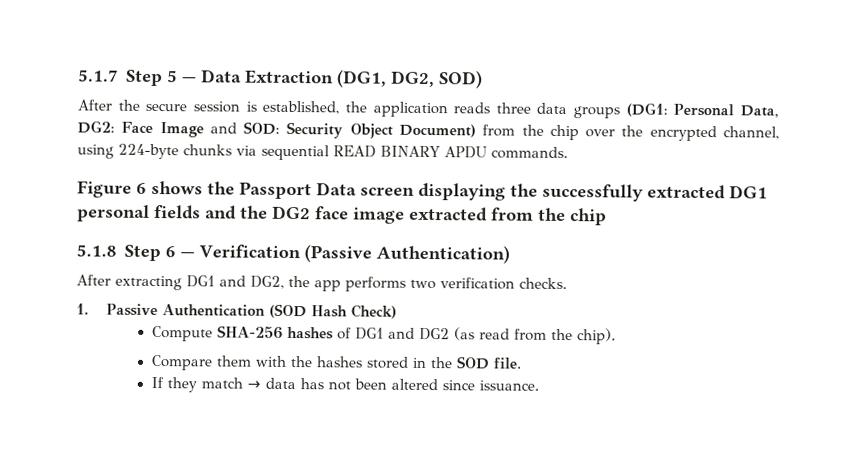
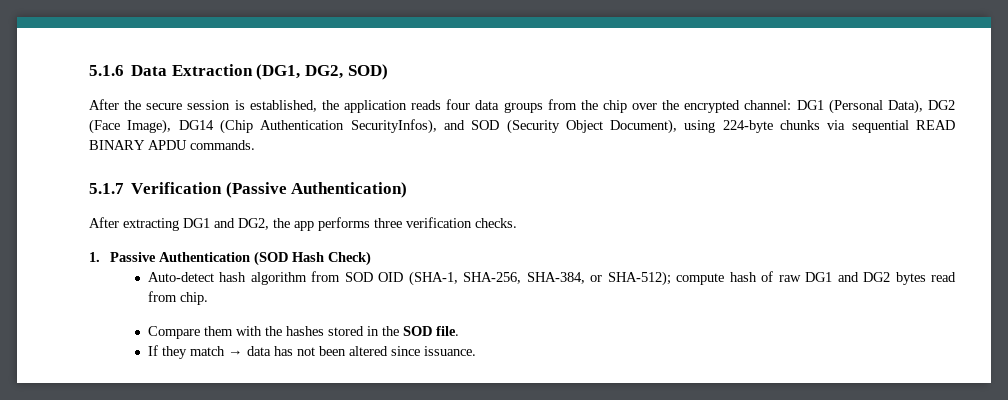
- 5.1.7 Step 5 — Data Extraction (DG1, DG2, SOD)
+ 5.1.6 Data Extraction (DG1, DG2, SOD)
- After the secure session is established, the application reads three data groups (DG1: Personal Data, DG2: Face Image and SOD: Security Object Document) from the chip over the encrypted channel, using 224-byte chunks via sequential READ BINARY APDU commands.
+ After the secure session is established, the application reads four data groups from the chip over the encrypted channel: DG1 (Personal Data), DG2 (Face Image), DG14 (Chip Authentication SecurityInfos), and SOD (Security Object Document), using 224-byte chunks via sequential READ BINARY APDU commands.
- Figure 6 shows the Passport Data screen displaying the successfully extracted DG1 personal fields and the DG2 face image extracted from the chip
- 5.1.8 Step 6 — Verification (Passive Authentication)
+ 5.1.7 Verification (Passive Authentication)
- After extracting DG1 and DG2, the app performs two verification checks.
+ After extracting DG1 and DG2, the app performs three verification checks.
- Compute SHA-256 hashes of DG1 and DG2 (as read from the chip).
+ Auto-detect hash algorithm from SOD OID (SHA-1, SHA-256, SHA-384, or SHA-512); compute hash of raw DG1 and DG2 bytes read from chip.

